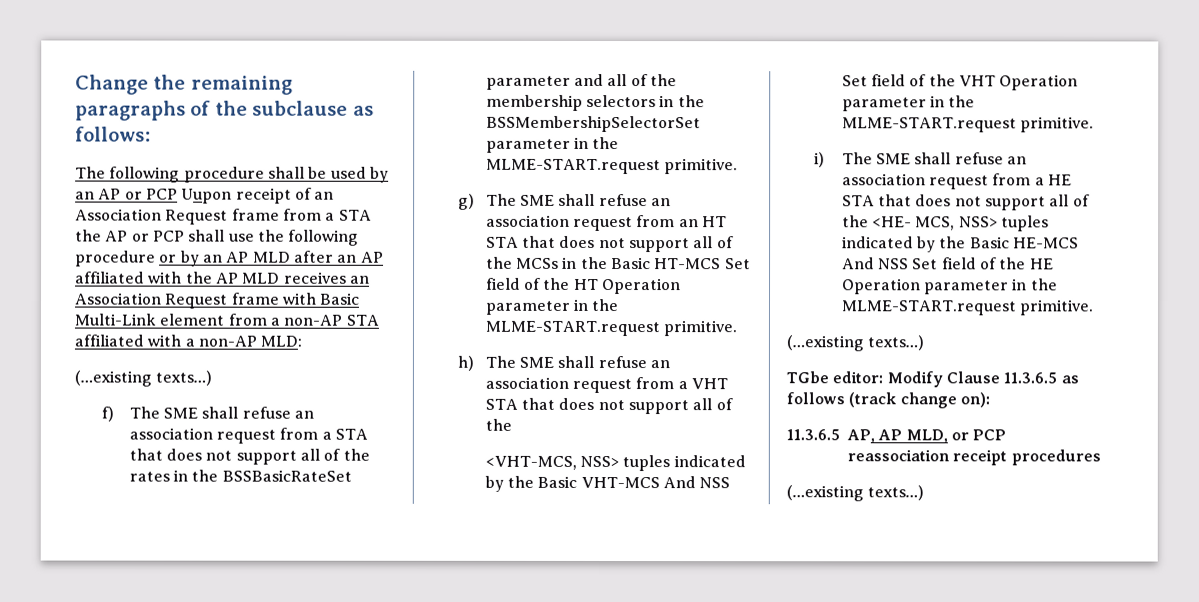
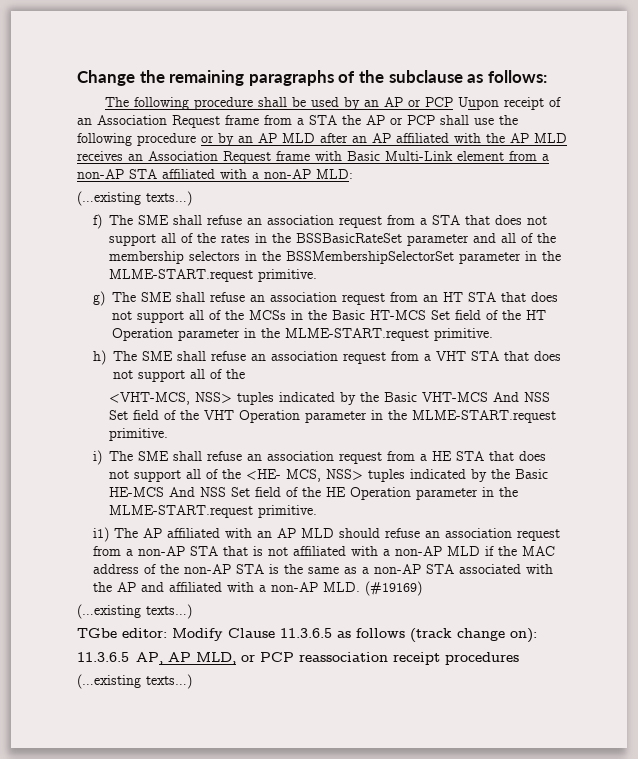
+ i1) The AP affiliated with an AP MLD should refuse an association request from a non-AP STA that is not affiliated with a non-AP MLD if the MAC address of the non-AP STA is the same as a non-AP STA associated with the AP and affiliated with a non-AP MLD. (#19169)

